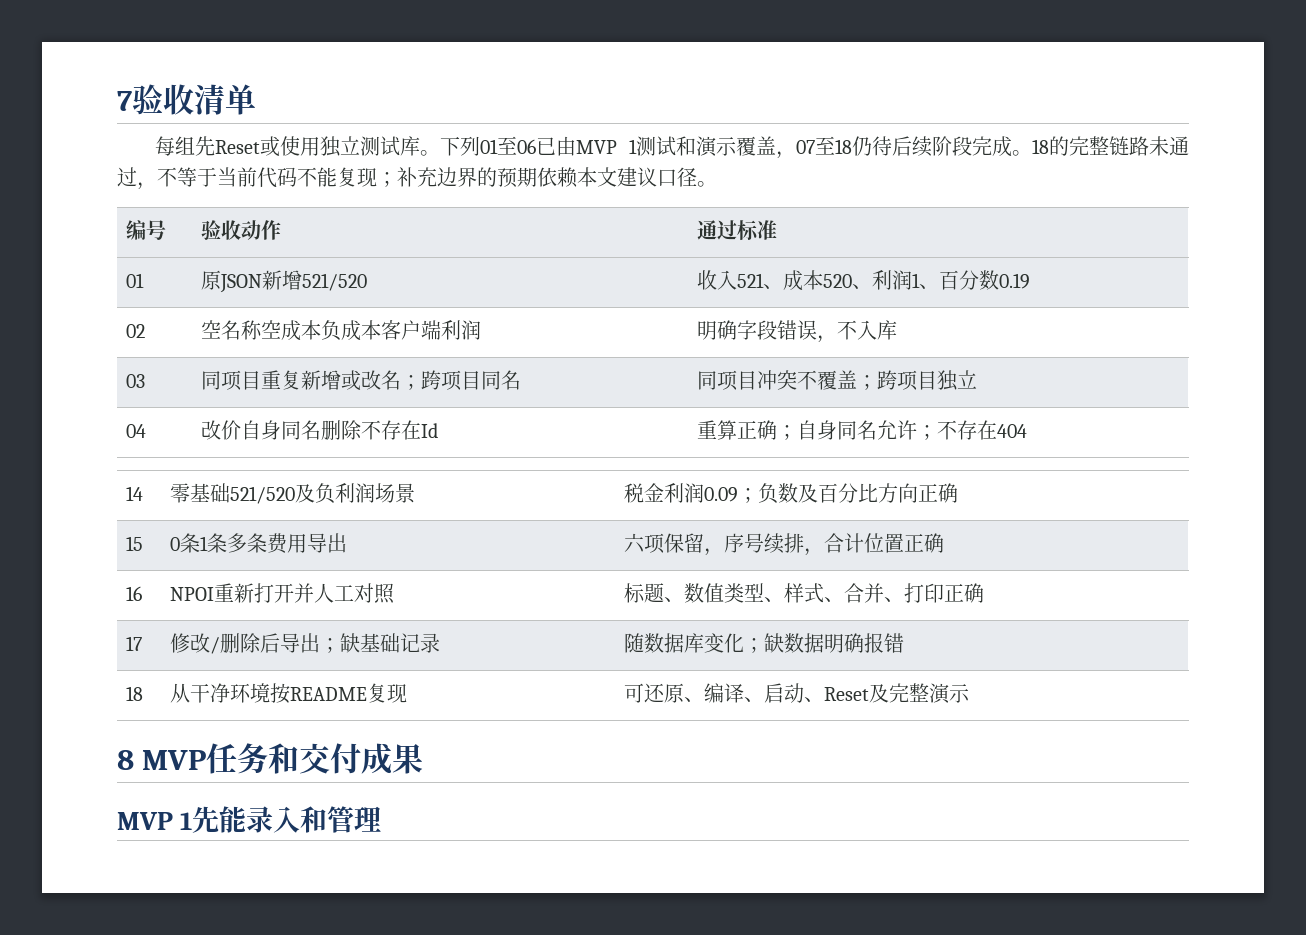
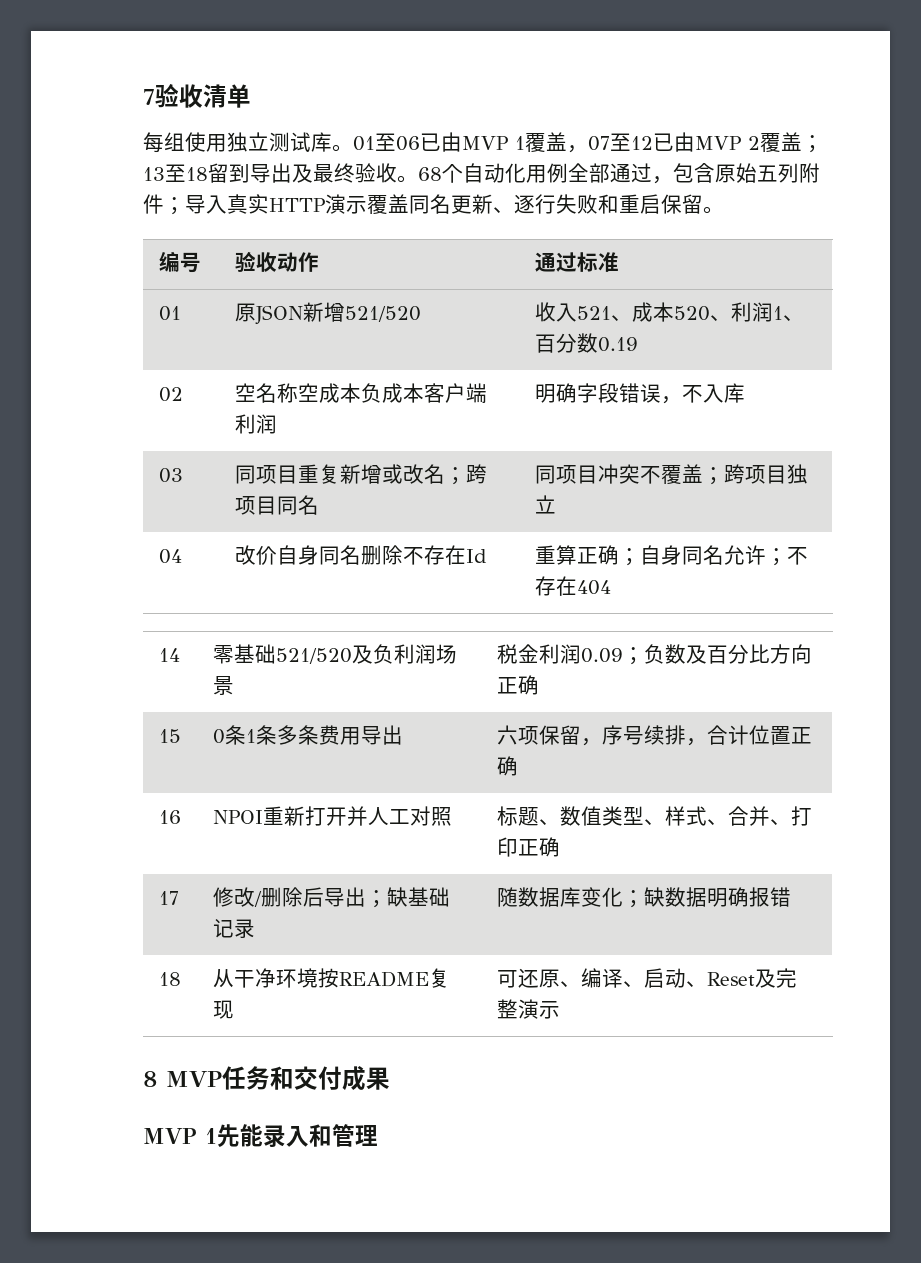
- 每组先Reset或使用独立测试库。
+ 每组使用独立测试库。
- 下列01至06已由MVP 1测试和演示覆盖，07至18仍待后续阶段完成。18的完整链路未通过，不等于当前代码不能复现；补充边界的预期依赖本文建议口径。
+ 01至06已由MVP 1覆盖，07至12已由MVP 2覆盖；13至18留到导出及最终验收。68个自动化用例全部通过，包含原始五列附件；导入真实HTTP演示覆盖同名更新、逐行失败和重启保留。

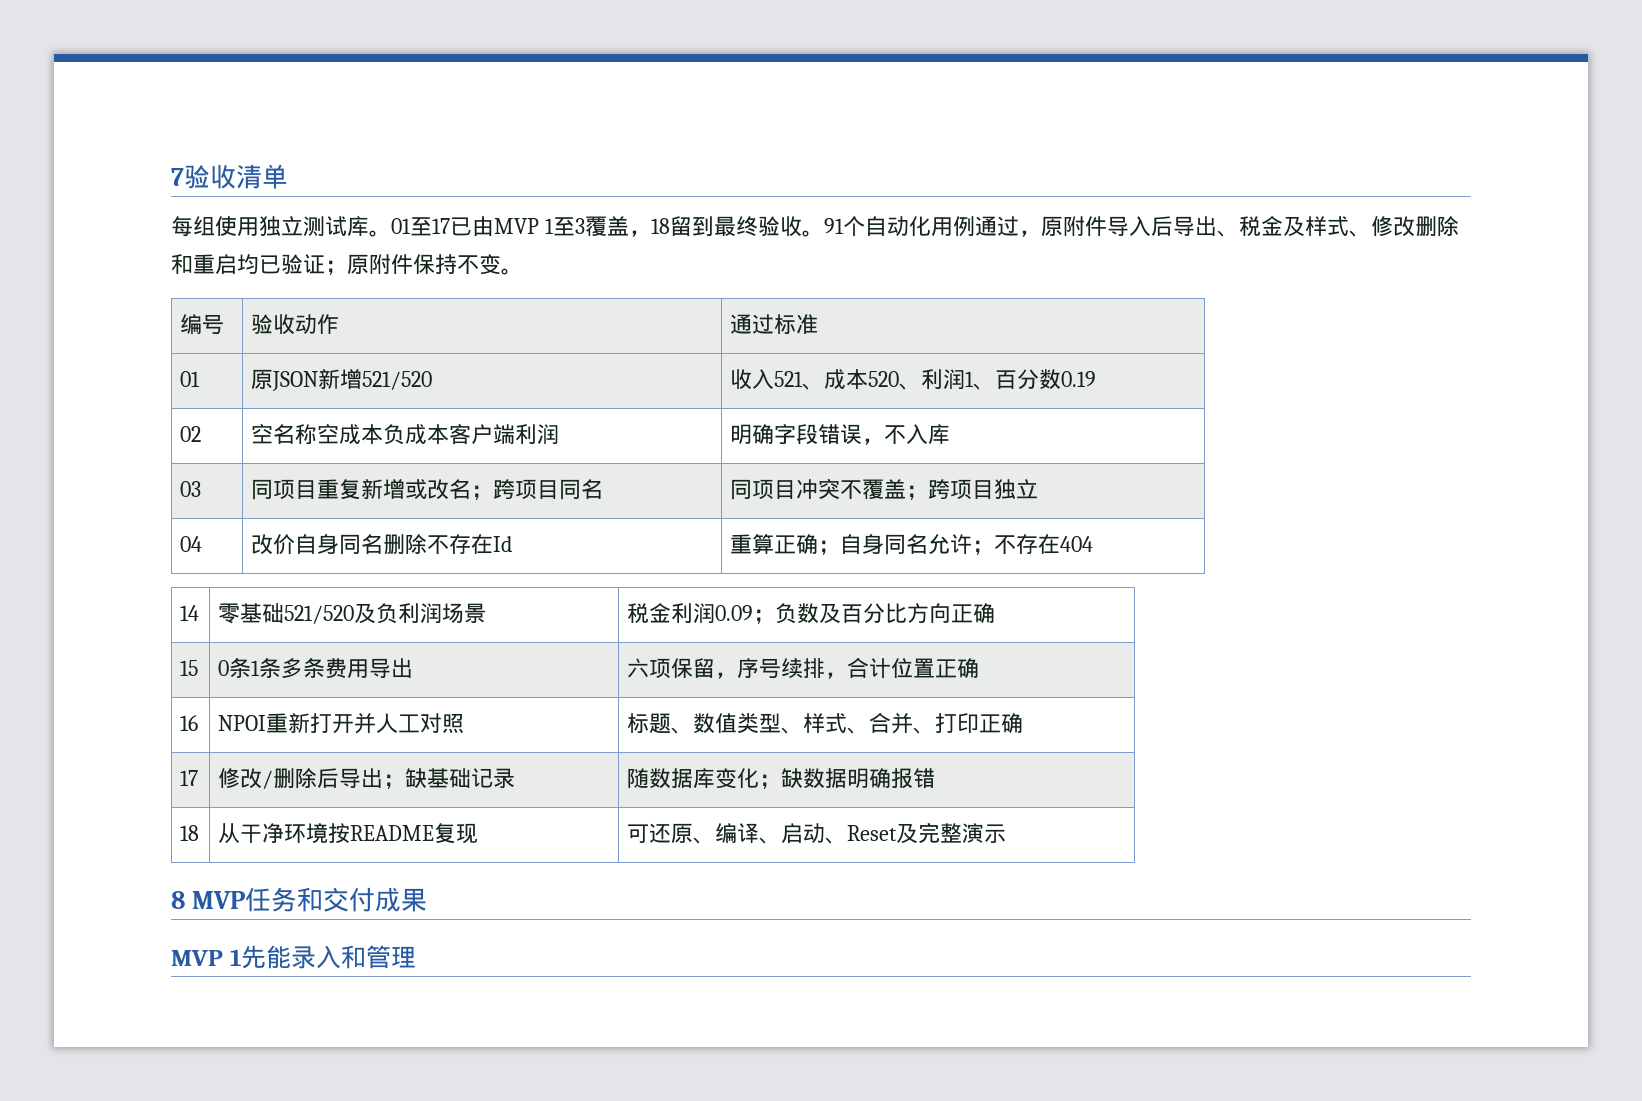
- 01至06已由MVP 1覆盖，07至12已由MVP 2覆盖；13至18留到导出及最终验收。
+ 01至17已由MVP 1至3覆盖，18留到最终验收。
- 68个自动化用例全部通过，包含原始五列附件；导入真实HTTP演示覆盖同名更新、逐行失败和重启保留。
+ 91个自动化用例通过，原附件导入后导出、税金及样式、修改删除和重启均已验证；原附件保持不变。

